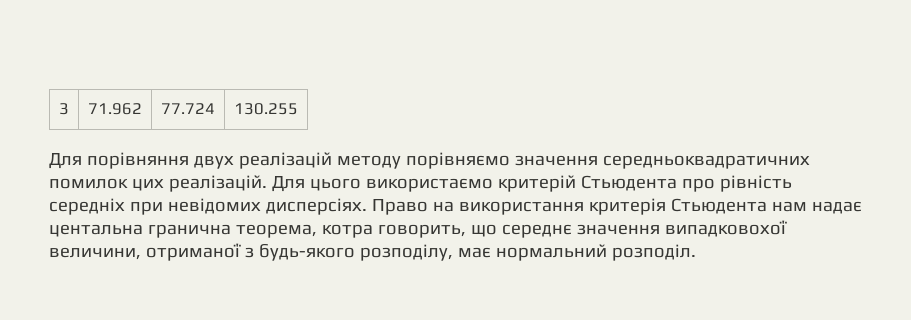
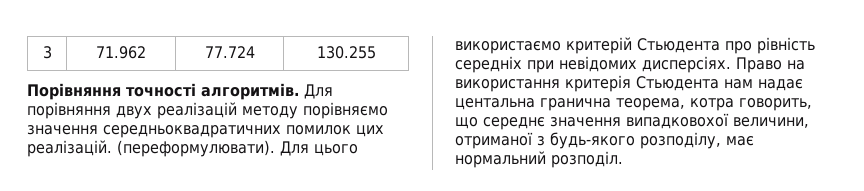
+ Порівняння точності алгоритмів.
+ (переформулювати).

